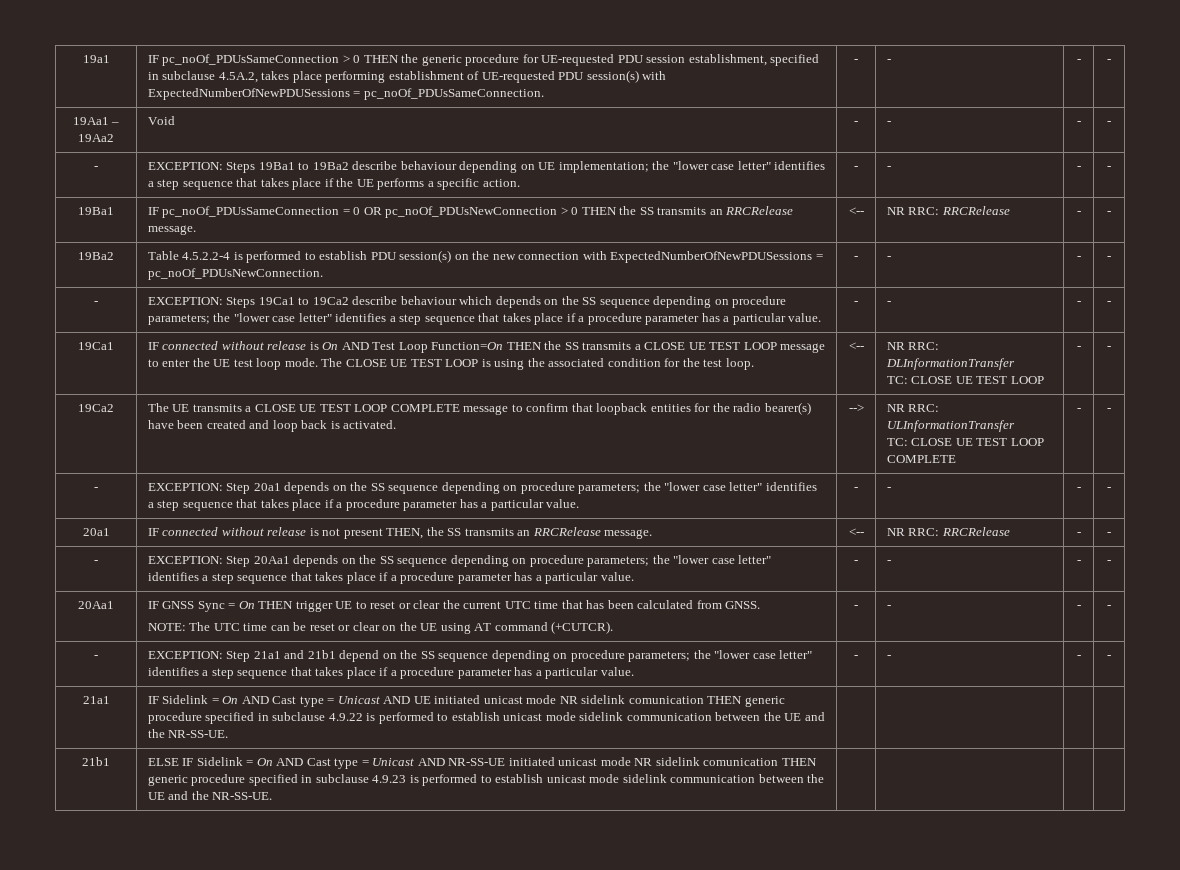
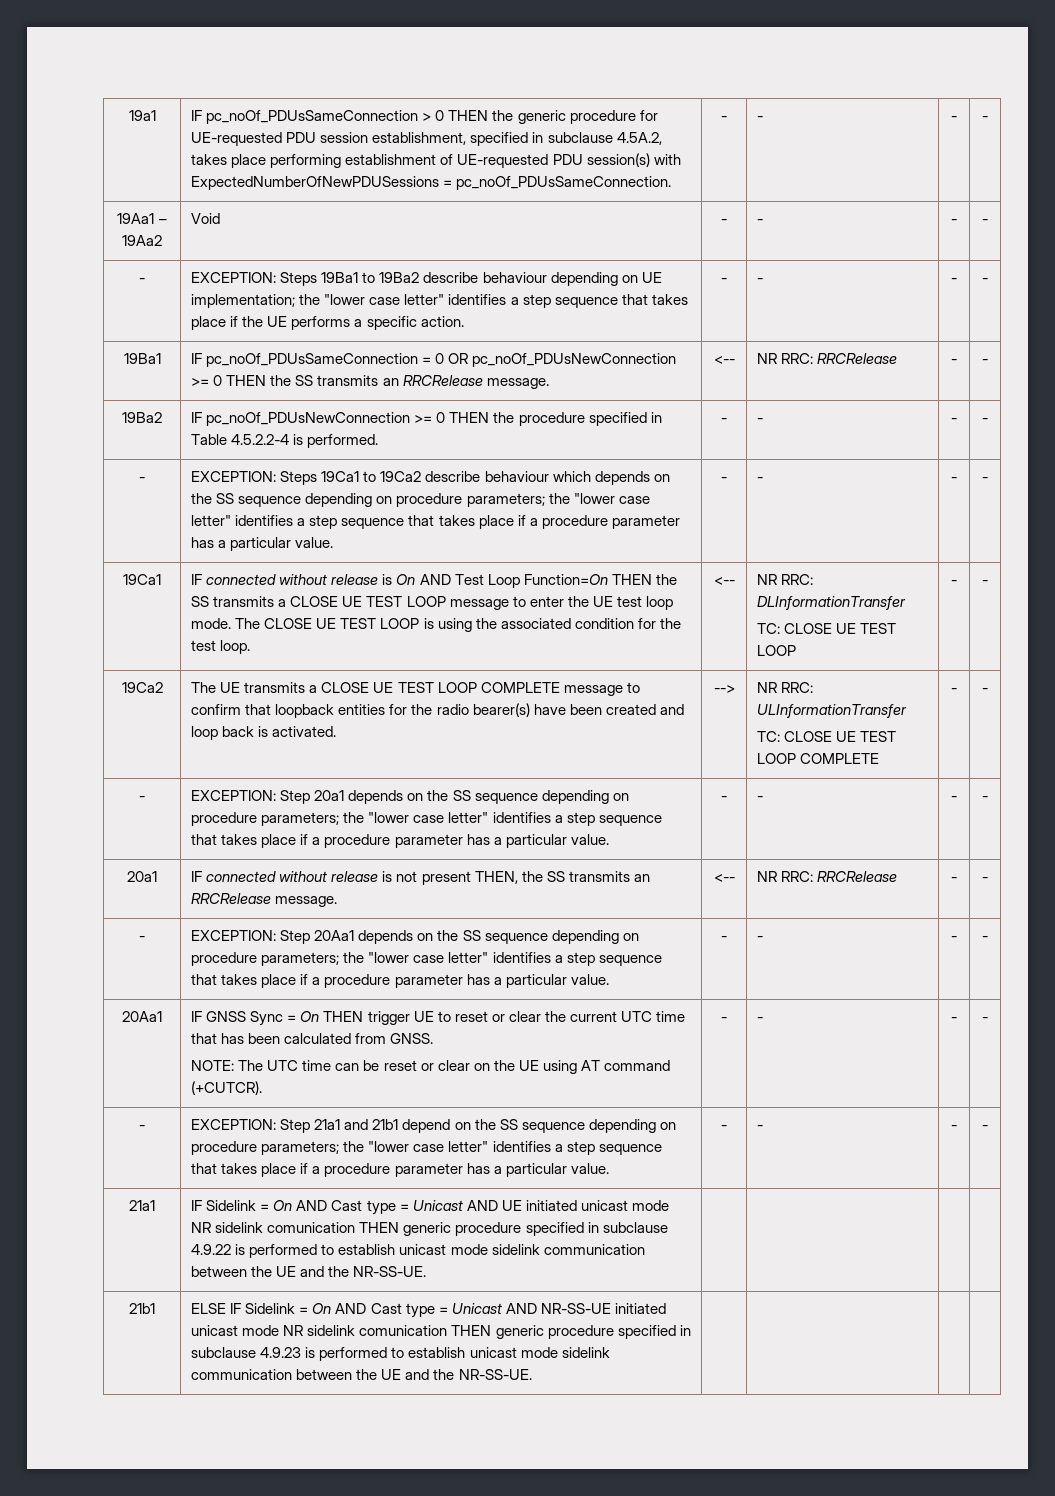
- 19Ba1 | IF pc_noOf_PDUsSameConnection = 0 OR pc_noOf_PDUsNewConnection > 0 THEN the SS transmits an RRCRelease message. | <-- | NR RRC: RRCRelease | - | -
+ 19Ba1 | IF pc_noOf_PDUsSameConnection = 0 OR pc_noOf_PDUsNewConnection >= 0 THEN the SS transmits an RRCRelease message. | <-- | NR RRC: RRCRelease | - | -
- 19Ba2 | Table 4.5.2.2-4 is performed to establish PDU session(s) on the new connection with ExpectedNumberOfNewPDUSessions = pc_noOf_PDUsNewConnection. | - | - | - | -
+ 19Ba2 | IF pc_noOf_PDUsNewConnection >= 0 THEN the procedure specified in Table 4.5.2.2-4 is performed. | - | - | - | -

